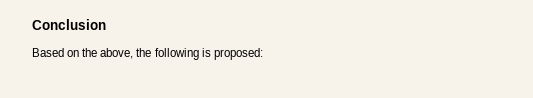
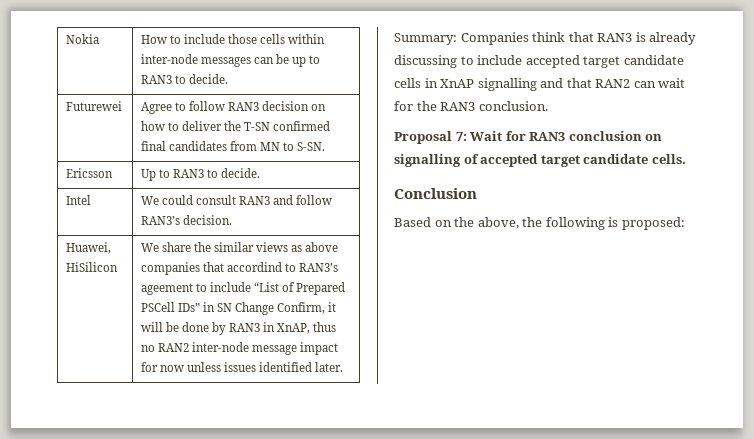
+ Nokia | How to include those cells within inter-node messages can be up to RAN3 to decide.
+ Futurewei | Agree to follow RAN3 decision on how to deliver the T-SN confirmed final candidates from MN to S-SN.
+ Ericsson | Up to RAN3 to decide.
+ Intel | We could consult RAN3 and follow RAN3’s decision.
+ Huawei, HiSilicon | We share the similar views as above companies that accordind to RAN3’s ageement to include “List of Prepared PSCell IDs” in SN Change Confirm, it will be done by RAN3 in XnAP, thus no RAN2 inter-node message impact for now unless issues identified later.
+ Summary: Companies think that RAN3 is already discussing to include accepted target candidate cells in XnAP signalling and that RAN2 can wait for the RAN3 conclusion.
+ Proposal 7: Wait for RAN3 conclusion on signalling of accepted target candidate cells.

